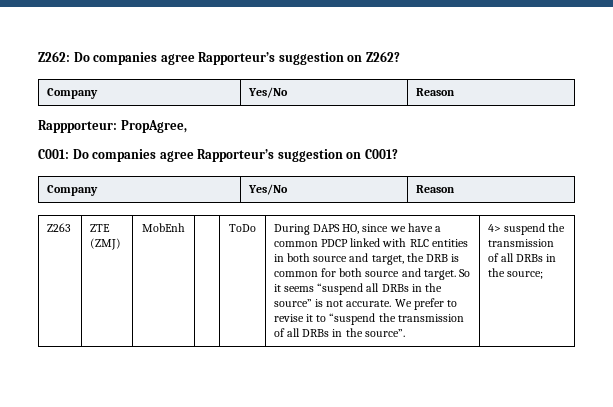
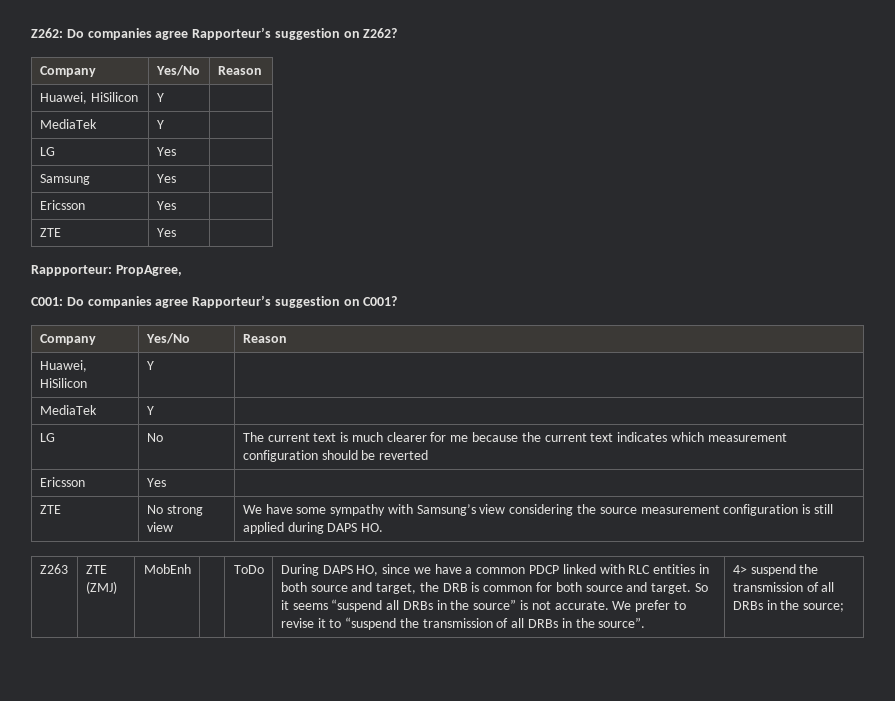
  Z262: Do companies agree Rapporteur’s suggestion on Z262?
  Company | Yes/No | Reason
+ Huawei, HiSilicon | Y |
+ MediaTek | Y |
+ LG | Yes |
+ Samsung | Yes |
+ Ericsson | Yes |
+ ZTE | Yes |
  C001: Do companies agree Rapporteur’s suggestion on C001?
  Company | Yes/No | Reason
+ Huawei, HiSilicon | Y |
+ MediaTek | Y |
+ LG | No | The current text is much clearer for me because the current text indicates which measurement configuration should be reverted
+ Ericsson | Yes |
+ ZTE | No strong view | We have some sympathy with Samsung’s view considering the source measurement configuration is still applied during DAPS HO.

